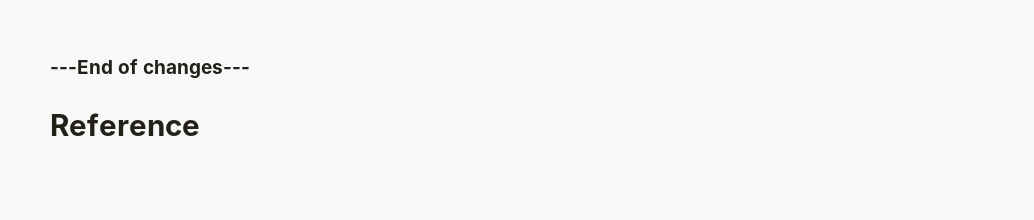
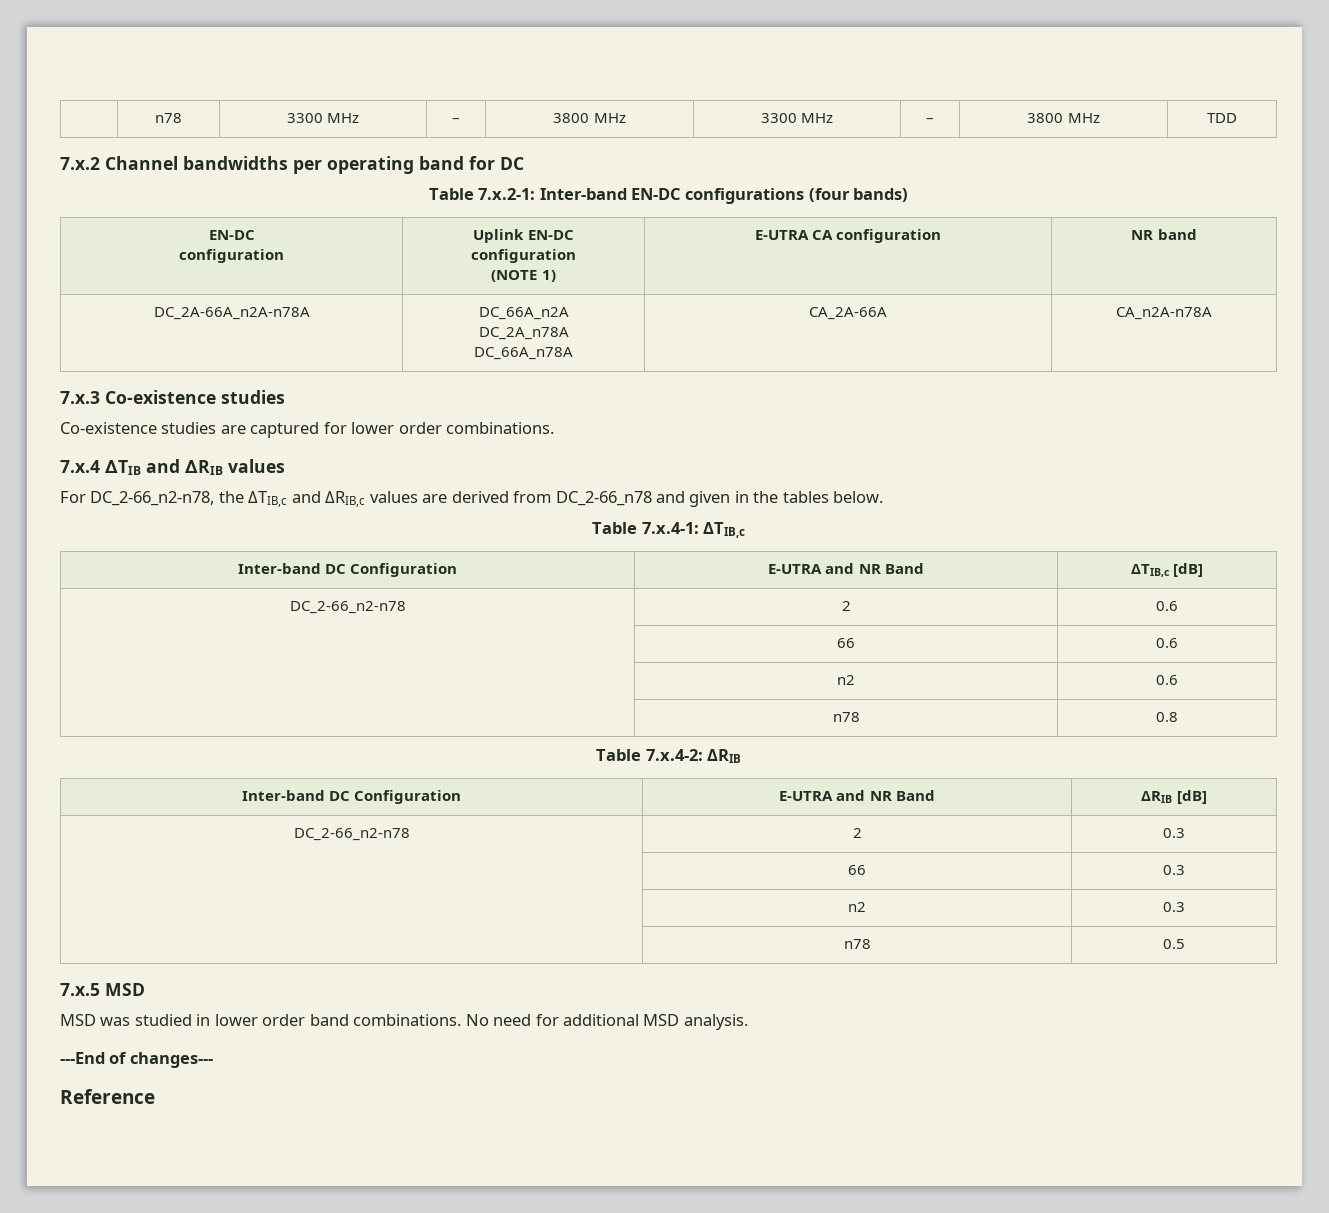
+ | n78 | 3300 MHz | – | 3800 MHz | 3300 MHz | – | 3800 MHz | TDD
+ 7.x.2 Channel bandwidths per operating band for DC
+ Table 7.x.2-1: Inter-band EN-DC configurations (four bands)
+ EN-DC
+ configuration | Uplink EN-DC
+ configuration
+ (NOTE 1) | E-UTRA CA configuration | NR band
+ DC_2A-66A_n2A-n78A | DC_66A_n2A
+ DC_2A_n78A
+ DC_66A_n78A | CA_2A-66A | CA_n2A-n78A
+ 7.x.3 Co-existence studies
+ Co-existence studies are captured for lower order combinations.
+ 7.x.4 ∆TIB and ∆RIB values
+ For DC_2-66_n2-n78, the ΔTIB,c and ΔRIB,c values are derived from DC_2-66_n78 and given in the tables below.
+ Table 7.x.4-1: ΔTIB,c
+ Inter-band DC Configuration | E-UTRA and NR Band | ΔTIB,c [dB]
+ DC_2-66_n2-n78 | 2 | 0.6
+ | 66 | 0.6
+ | n2 | 0.6
+ | n78 | 0.8
+ Table 7.x.4-2: ΔRIB
+ Inter-band DC Configuration | E-UTRA and NR Band | ΔRIB [dB]
+ DC_2-66_n2-n78 | 2 | 0.3
+ | 66 | 0.3
+ | n2 | 0.3
+ | n78 | 0.5
+ 7.x.5 MSD
+ MSD was studied in lower order band combinations. No need for additional MSD analysis.

